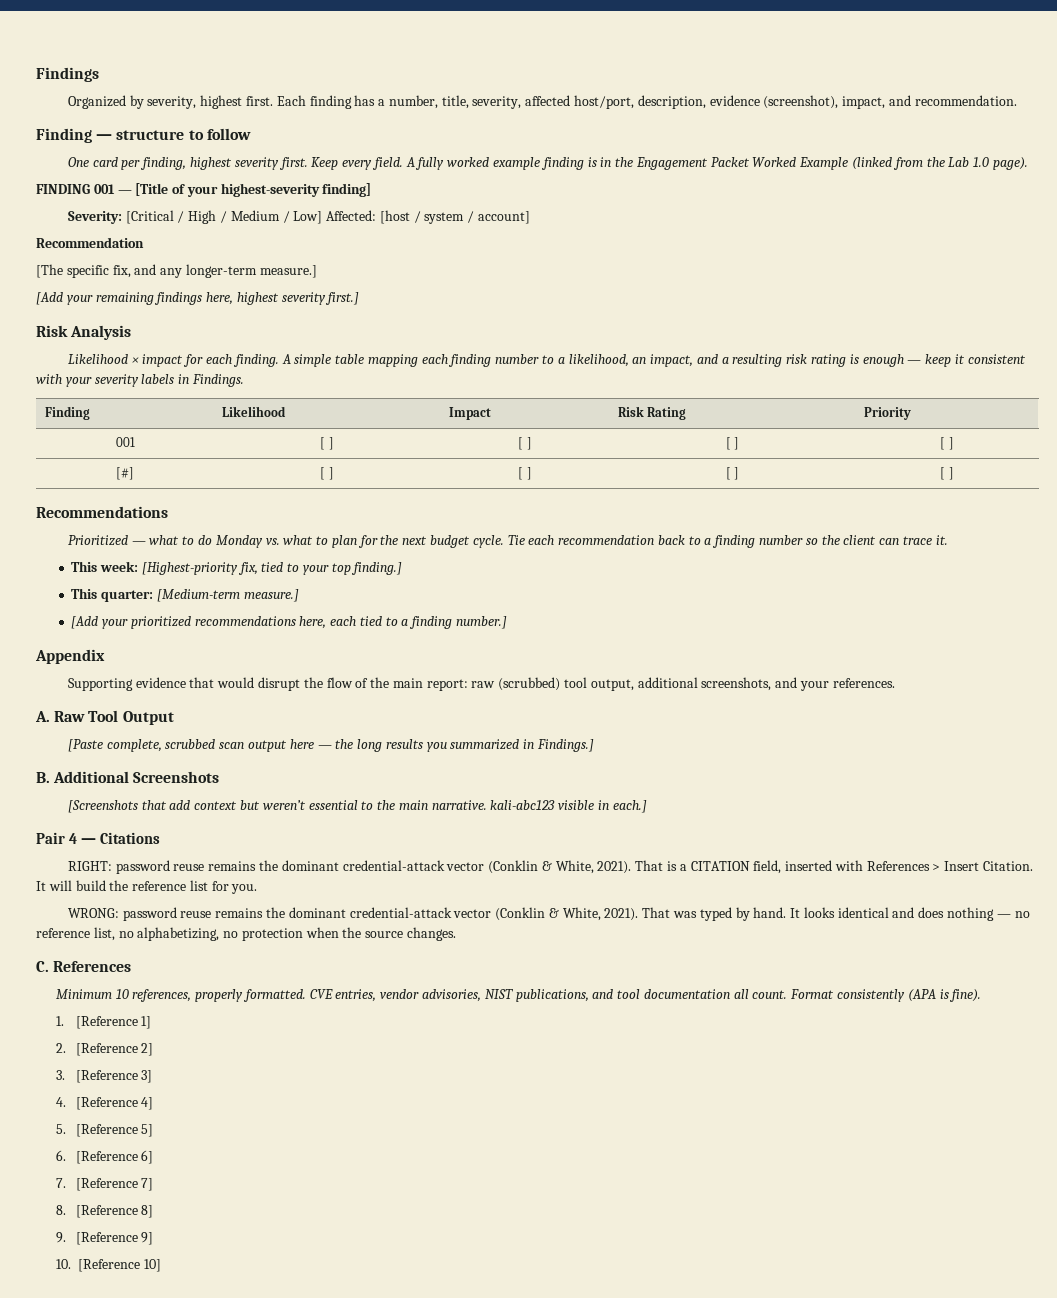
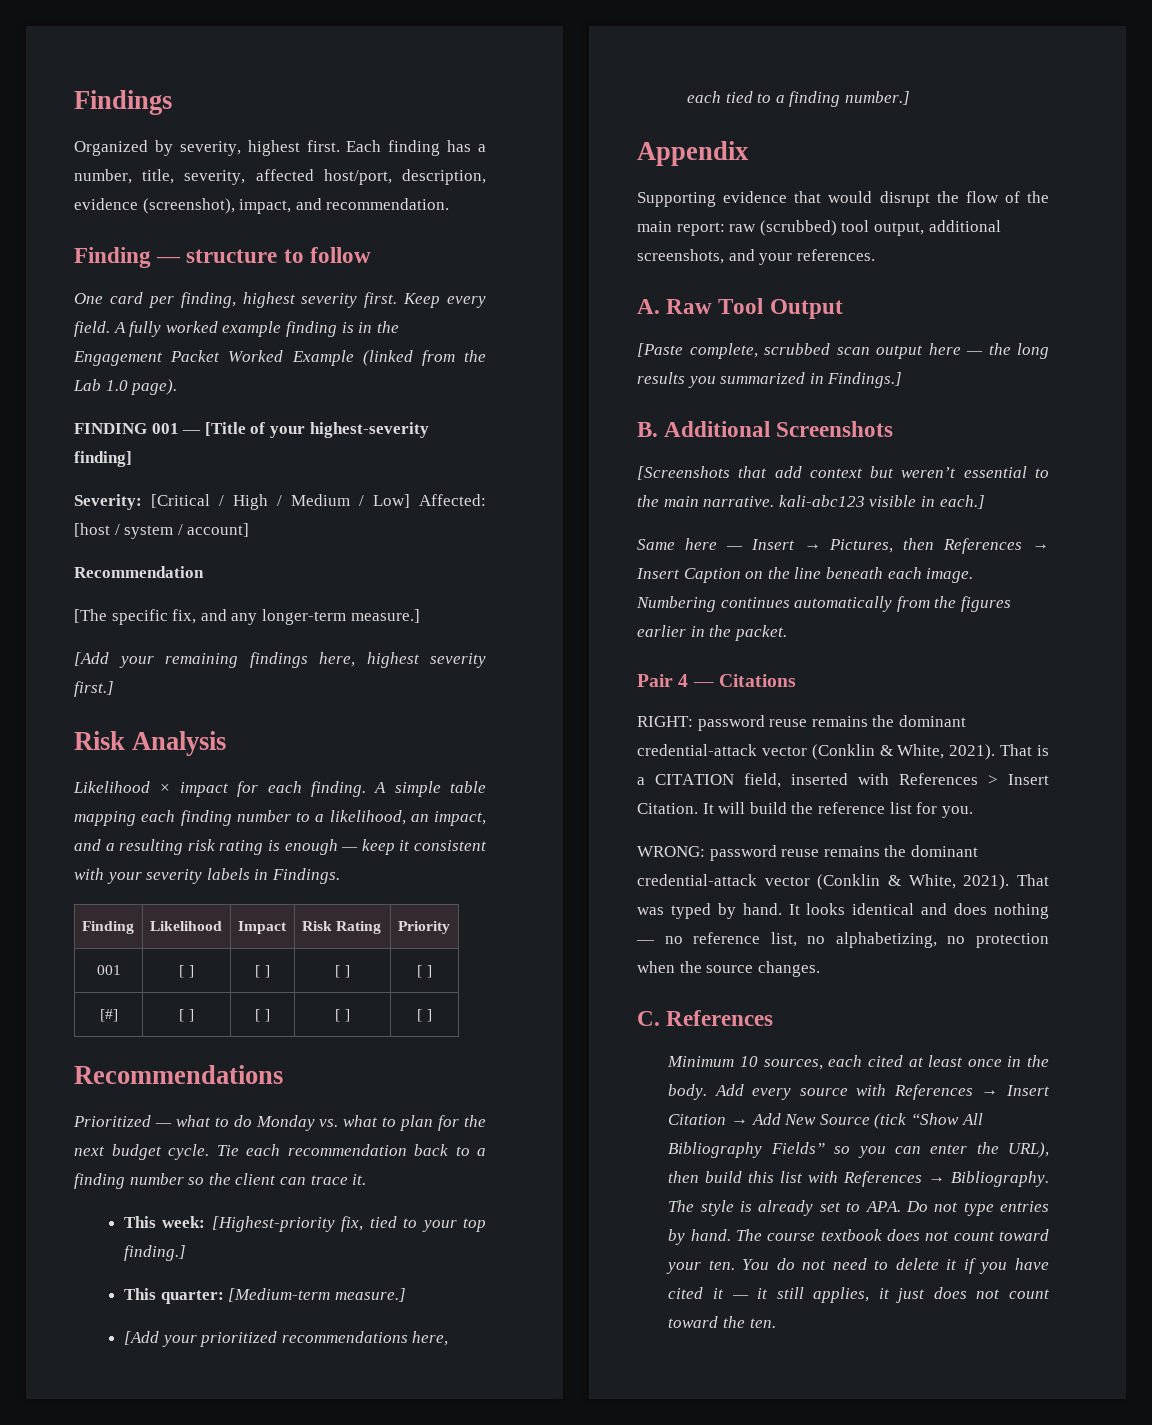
+ Same here — Insert → Pictures, then References → Insert Caption on the line beneath each image. Numbering continues automatically from the figures earlier in the packet.
- Minimum 10 references, properly formatted. CVE entries, vendor advisories, NIST publications, and tool documentation all count. Format consistently (APA is fine).
- 1. [Reference 1]
- 2. [Reference 2]
- 3. [Reference 3]
- 4. [Reference 4]
- 5. [Reference 5]
- 6. [Reference 6]
- 7. [Reference 7]
- 8. [Reference 8]
- 9. [Reference 9]
- 10. [Reference 10]
+ Minimum 10 sources, each cited at least once in the body. Add every source with References → Insert Citation → Add New Source (tick “Show All Bibliography Fields” so you can enter the URL), then build this list with References → Bibliography. The style is already set to APA. Do not type entries by hand. The course textbook does not count toward your ten. You do not need to delete it if you have cited it — it still applies, it just does not count toward the ten.

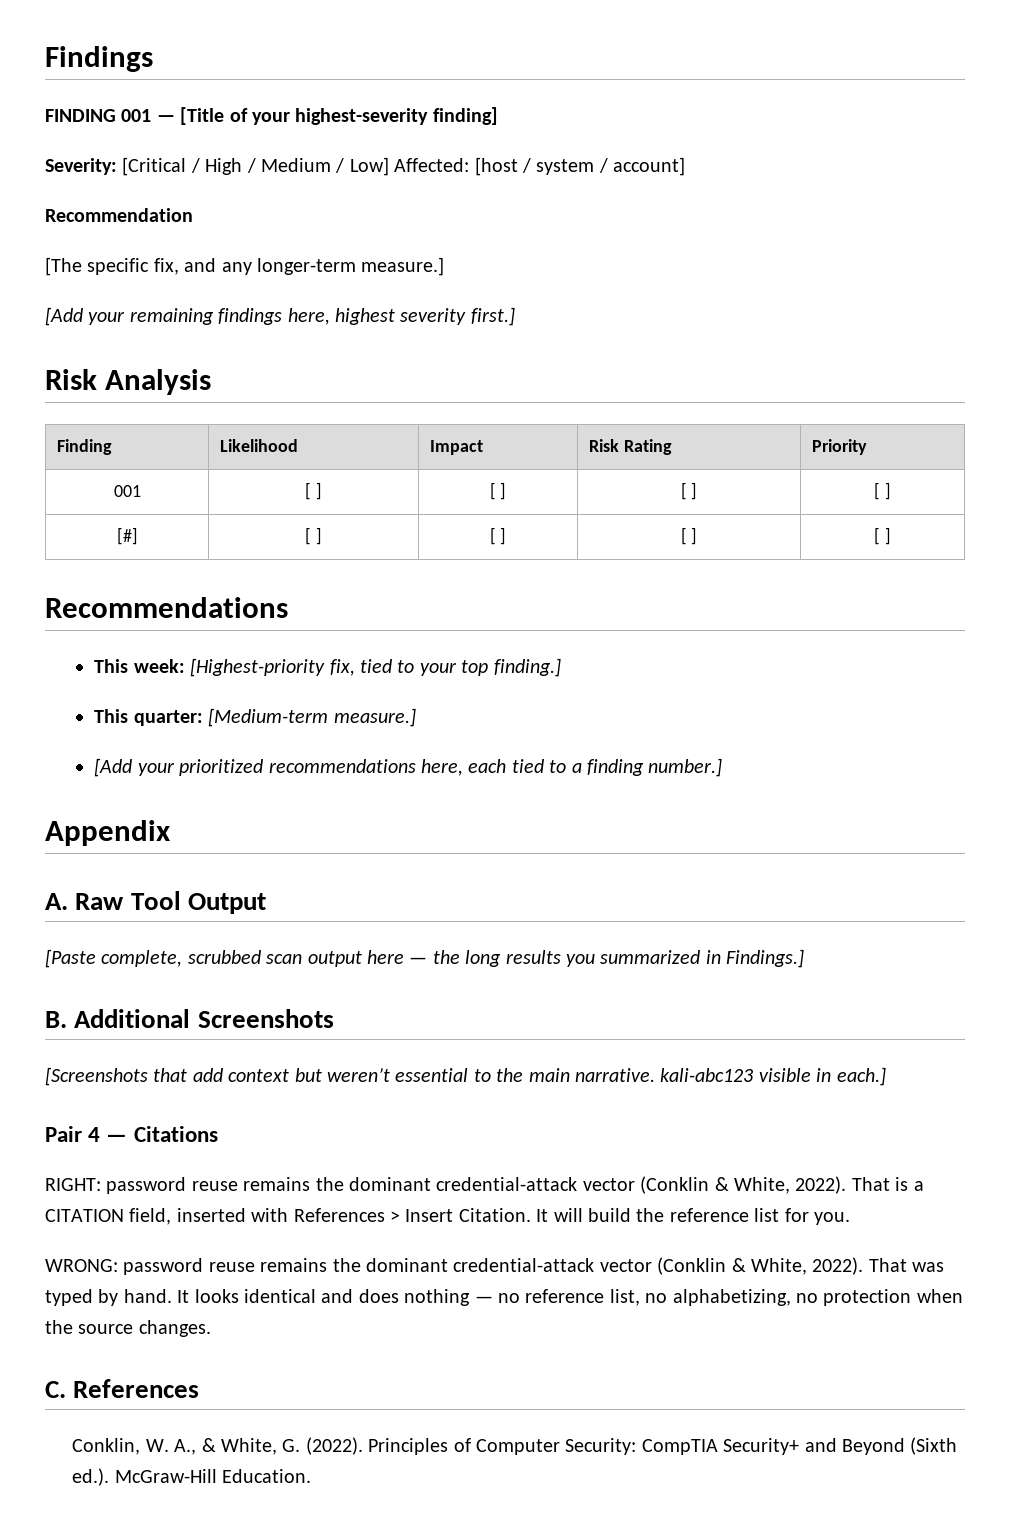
- Organized by severity, highest first. Each finding has a number, title, severity, affected host/port, description, evidence (screenshot), impact, and recommendation.
- Finding — structure to follow
- One card per finding, highest severity first. Keep every field. A fully worked example finding is in the Engagement Packet Worked Example (linked from the Lab 1.0 page).
- Likelihood × impact for each finding. A simple table mapping each finding number to a likelihood, an impact, and a resulting risk rating is enough — keep it consistent with your severity labels in Findings.
- Prioritized — what to do Monday vs. what to plan for the next budget cycle. Tie each recommendation back to a finding number so the client can trace it.
- Supporting evidence that would disrupt the flow of the main report: raw (scrubbed) tool output, additional screenshots, and your references.
- Same here — Insert → Pictures, then References → Insert Caption on the line beneath each image. Numbering continues automatically from the figures earlier in the packet.
- RIGHT: password reuse remains the dominant credential-attack vector (Conklin & White, 2021).
+ RIGHT: password reuse remains the dominant credential-attack vector (Conklin & White, 2022).
- WRONG: password reuse remains the dominant credential-attack vector (Conklin & White, 2021).
+ WRONG: password reuse remains the dominant credential-attack vector (Conklin & White, 2022).
- Minimum 10 sources, each cited at least once in the body. Add every source with References → Insert Citation → Add New Source (tick “Show All Bibliography Fields” so you can enter the URL), then build this list with References → Bibliography. The style is already set to APA. Do not type entries by hand. The course textbook does not count toward your ten. You do not need to delete it if you have cited it — it still applies, it just does not count toward the ten.
+ Conklin, W. A., & White, G. (2022). Principles of Computer Security: CompTIA Security+ and Beyond (Sixth ed.). McGraw-Hill Education.

